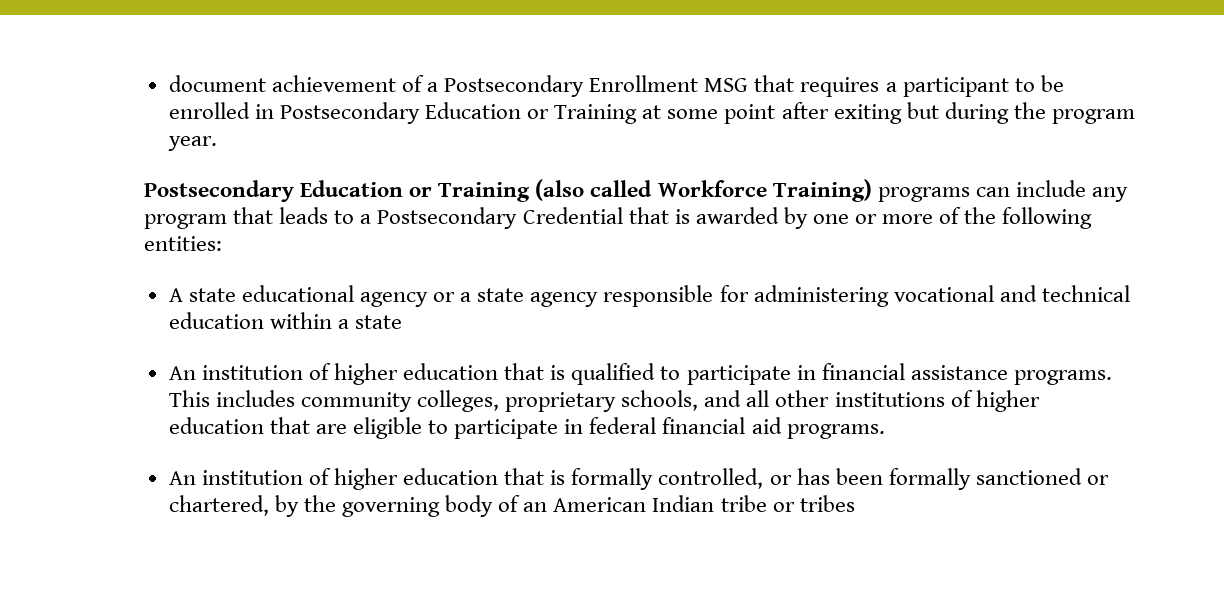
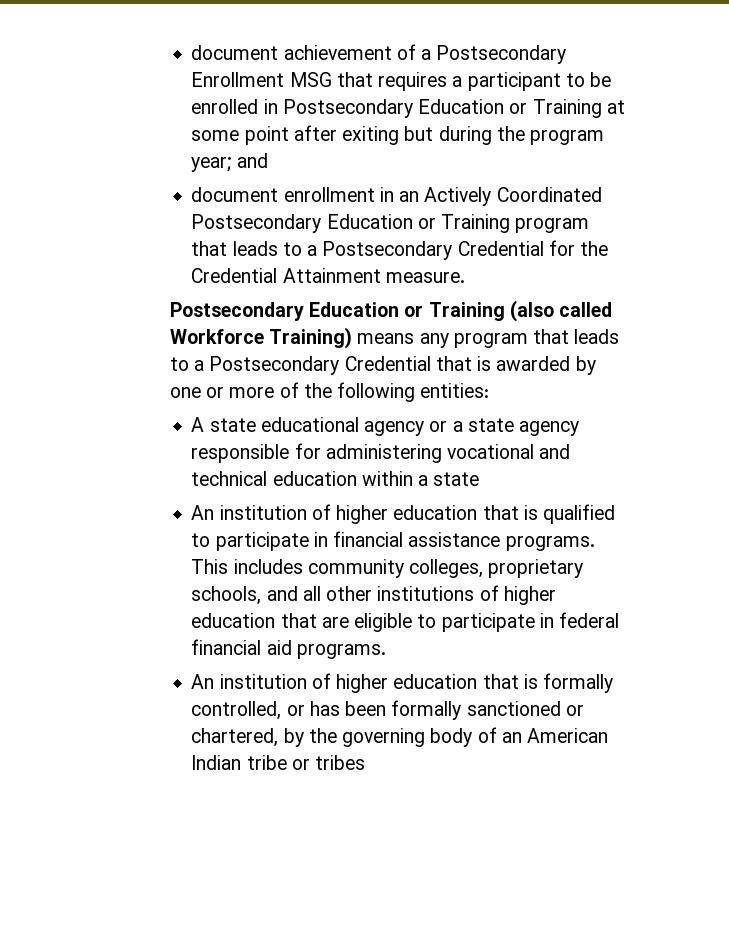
- document achievement of a Postsecondary Enrollment MSG that requires a participant to be enrolled in Postsecondary Education or Training at some point after exiting but during the program year.
+ document achievement of a Postsecondary Enrollment MSG that requires a participant to be enrolled in Postsecondary Education or Training at some point after exiting but during the program year; and
+ document enrollment in an Actively Coordinated Postsecondary Education or Training program that leads to a Postsecondary Credential for the Credential Attainment measure.
- Postsecondary Education or Training (also called Workforce Training) programs can include any program that leads to a Postsecondary Credential that is awarded by one or more of the following entities:
+ Postsecondary Education or Training (also called Workforce Training) means any program that leads to a Postsecondary Credential that is awarded by one or more of the following entities:

